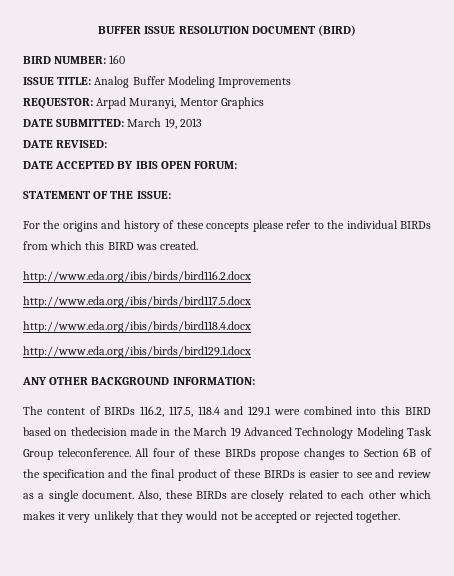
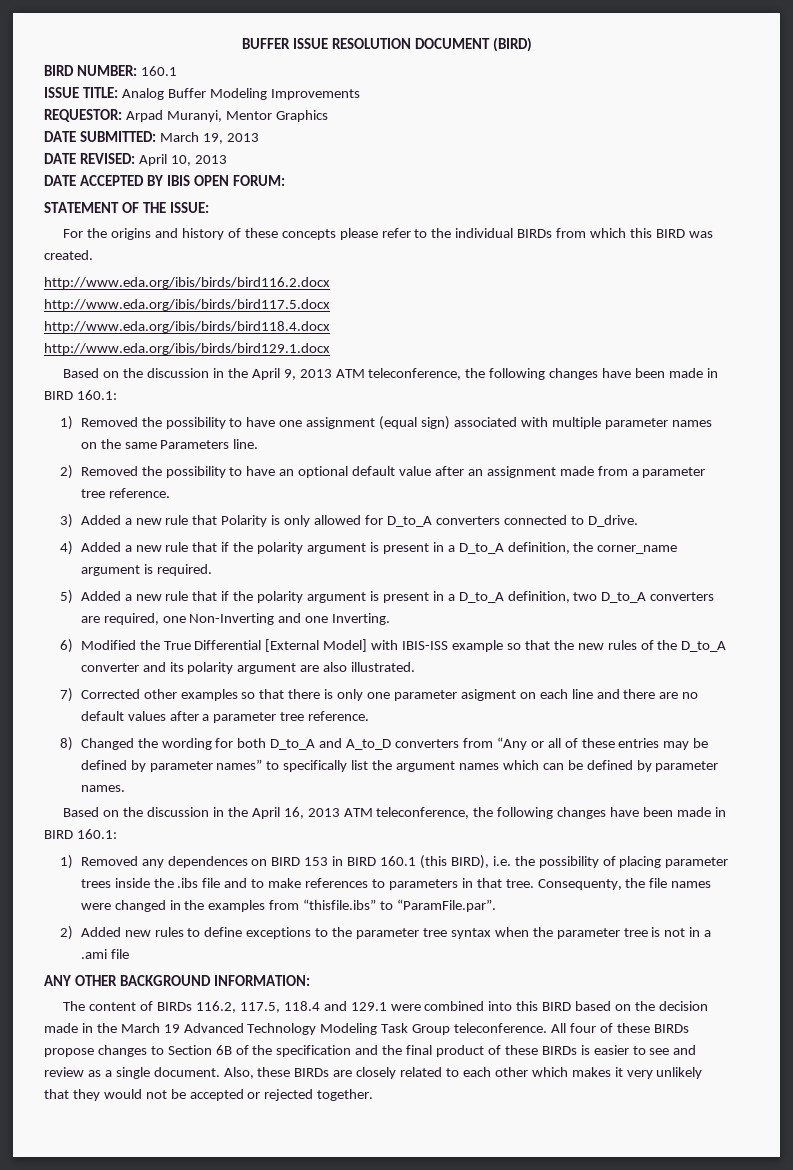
- BIRD NUMBER: 160
+ BIRD NUMBER: 160.1
- DATE REVISED:
+ DATE REVISED: April 10, 2013
+ Based on the discussion in the April 9, 2013 ATM teleconference, the following changes have been made in BIRD 160.1:
+ 1) Removed the possibility to have one assignment (equal sign) associated with multiple parameter names on the same Parameters line.
+ 2) Removed the possibility to have an optional default value after an assignment made from a parameter tree reference.
+ 3) Added a new rule that Polarity is only allowed for D_to_A converters connected to D_drive.
+ 4) Added a new rule that if the polarity argument is present in a D_to_A definition, the corner_name argument is required.
+ 5) Added a new rule that if the polarity argument is present in a D_to_A definition, two D_to_A converters are required, one Non-Inverting and one Inverting.
+ 6) Modified the True Differential [External Model] with IBIS-ISS example so that the new rules of the D_to_A converter and its polarity argument are also illustrated.
+ 7) Corrected other examples so that there is only one parameter asigment on each line and there are no default values after a parameter tree reference.
+ 8) Changed the wording for both D_to_A and A_to_D converters from “Any or all of these entries may be defined by parameter names” to specifically list the argument names which can be defined by parameter names.
+ Based on the discussion in the April 16, 2013 ATM teleconference, the following changes have been made in BIRD 160.1:
+ 1) Removed any dependences on BIRD 153 in BIRD 160.1 (this BIRD), i.e. the possibility of placing parameter trees inside the .ibs file and to make references to parameters in that tree. Consequenty, the file names were changed in the examples from “thisfile.ibs” to “ParamFile.par”.
+ 2) Added new rules to define exceptions to the parameter tree syntax when the parameter tree is not in a .ami file
- The content of BIRDs 116.2, 117.5, 118.4 and 129.1 were combined into this BIRD based on thedecision made in the March 19 Advanced Technology Modeling Task Group teleconference.
+ The content of BIRDs 116.2, 117.5, 118.4 and 129.1 were combined into this BIRD based on the decision made in the March 19 Advanced Technology Modeling Task Group teleconference.

